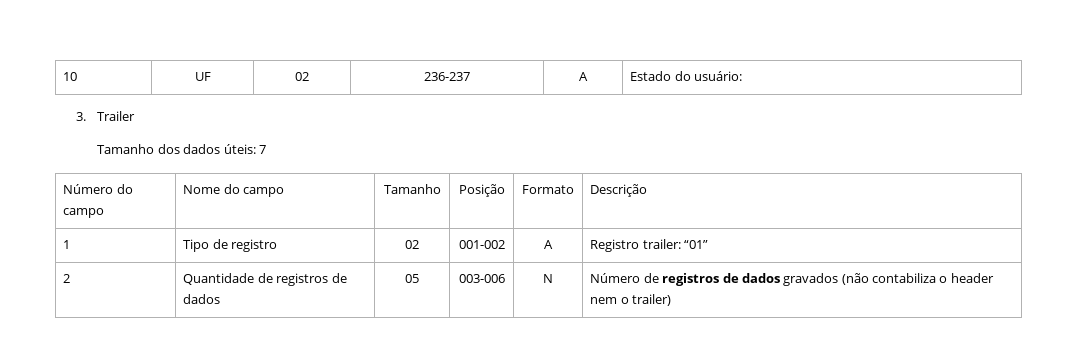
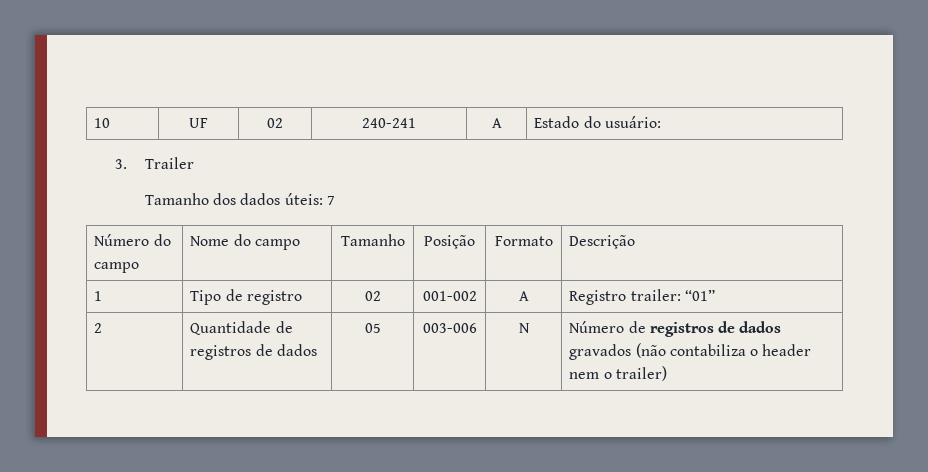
- 10 | UF | 02 | 236-237 | A | Estado do usuário:
+ 10 | UF | 02 | 240-241 | A | Estado do usuário:

